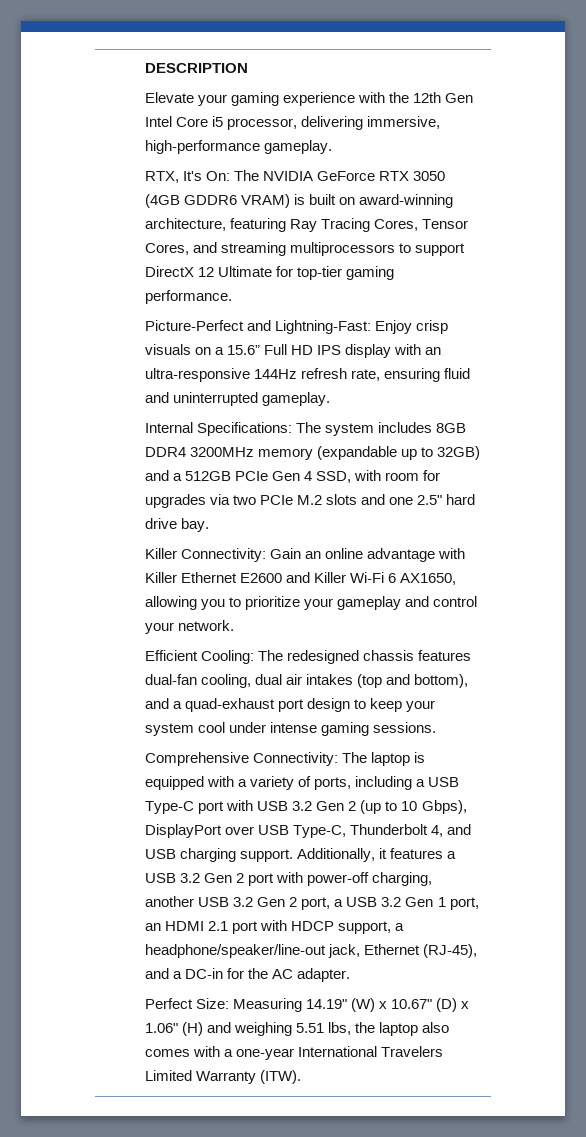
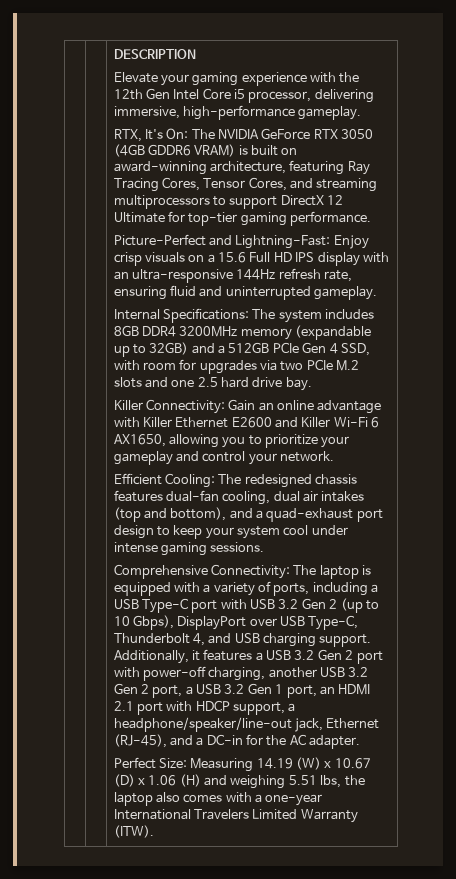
- Picture-Perfect and Lightning-Fast: Enjoy crisp visuals on a 15.6” Full HD IPS display with an ultra-responsive 144Hz refresh rate, ensuring fluid and uninterrupted gameplay.
+ Picture-Perfect and Lightning-Fast: Enjoy crisp visuals on a 15.6 Full HD IPS display with an ultra-responsive 144Hz refresh rate, ensuring fluid and uninterrupted gameplay.
- Internal Specifications: The system includes 8GB DDR4 3200MHz memory (expandable up to 32GB) and a 512GB PCIe Gen 4 SSD, with room for upgrades via two PCIe M.2 slots and one 2.5" hard drive bay.
+ Internal Specifications: The system includes 8GB DDR4 3200MHz memory (expandable up to 32GB) and a 512GB PCIe Gen 4 SSD, with room for upgrades via two PCIe M.2 slots and one 2.5 hard drive bay.
- Perfect Size: Measuring 14.19" (W) x 10.67" (D) x 1.06" (H) and weighing 5.51 lbs, the laptop also comes with a one-year International Travelers Limited Warranty (ITW).
+ Perfect Size: Measuring 14.19 (W) x 10.67 (D) x 1.06 (H) and weighing 5.51 lbs, the laptop also comes with a one-year International Travelers Limited Warranty (ITW).

